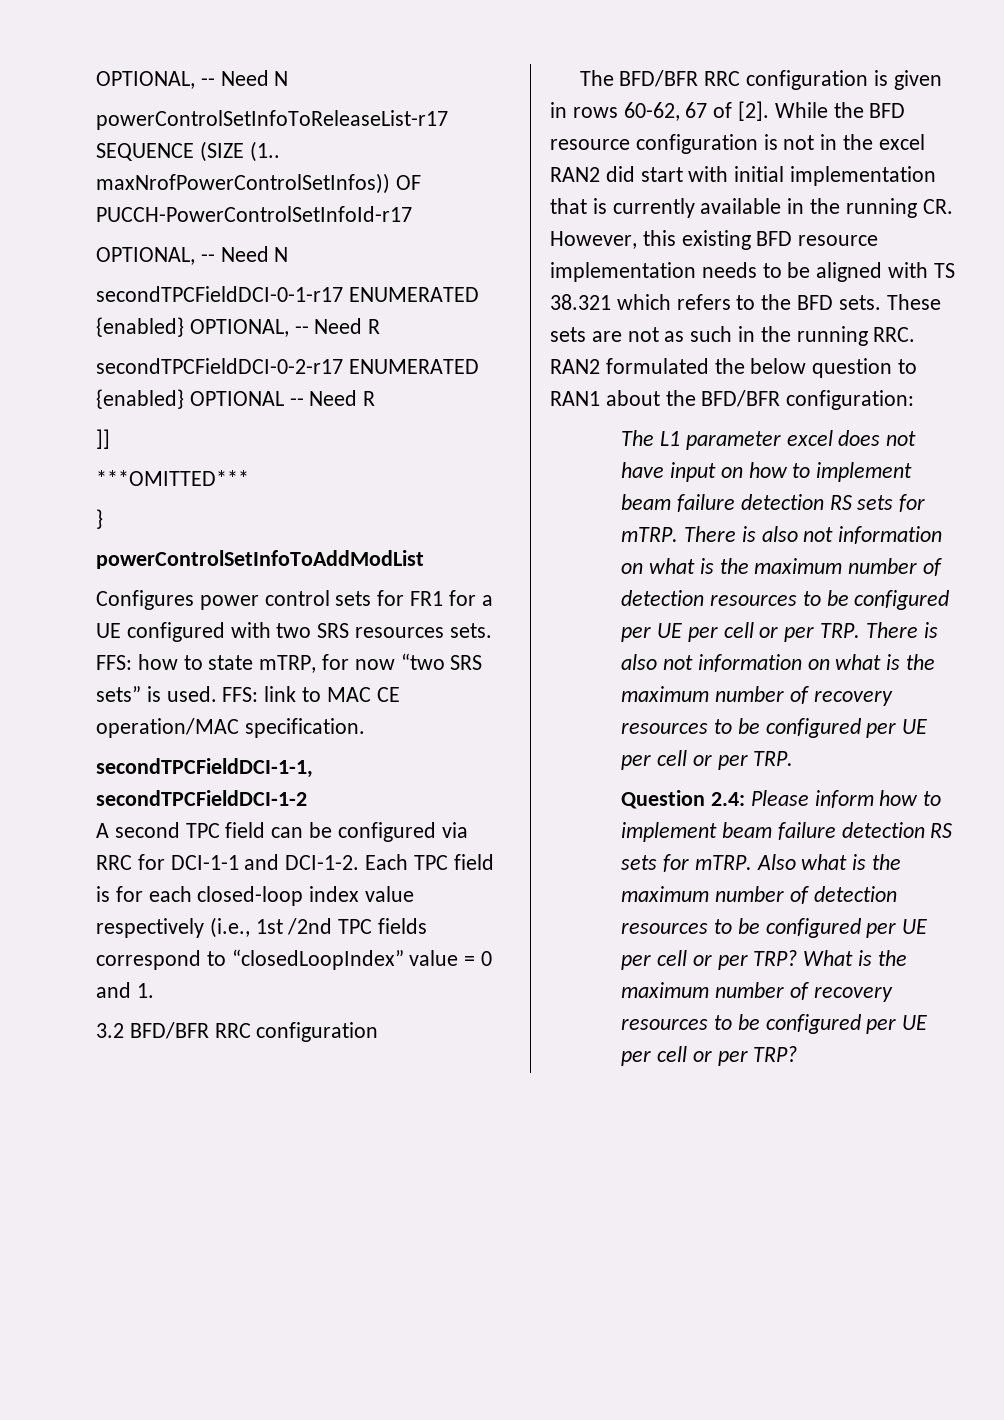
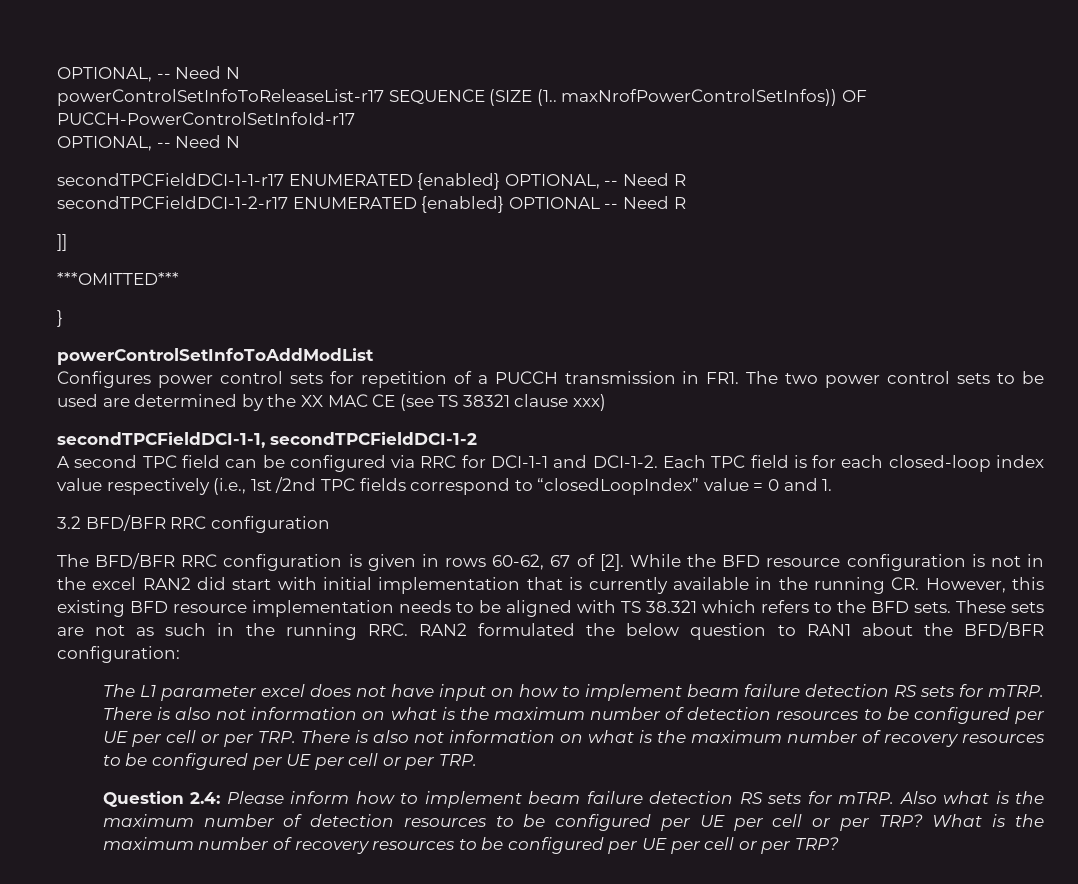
- secondTPCFieldDCI-0-1-r17 ENUMERATED {enabled} OPTIONAL, -- Need R
+ secondTPCFieldDCI-1-1-r17 ENUMERATED {enabled} OPTIONAL, -- Need R
- secondTPCFieldDCI-0-2-r17 ENUMERATED {enabled} OPTIONAL -- Need R
+ secondTPCFieldDCI-1-2-r17 ENUMERATED {enabled} OPTIONAL -- Need R
- Configures power control sets for FR1 for a UE configured with two SRS resources sets. FFS: how to state mTRP, for now “two SRS sets” is used. FFS: link to MAC CE operation/MAC specification.
+ Configures power control sets for repetition of a PUCCH transmission in FR1. The two power control sets to be used are determined by the XX MAC CE (see TS 38321 clause xxx)

